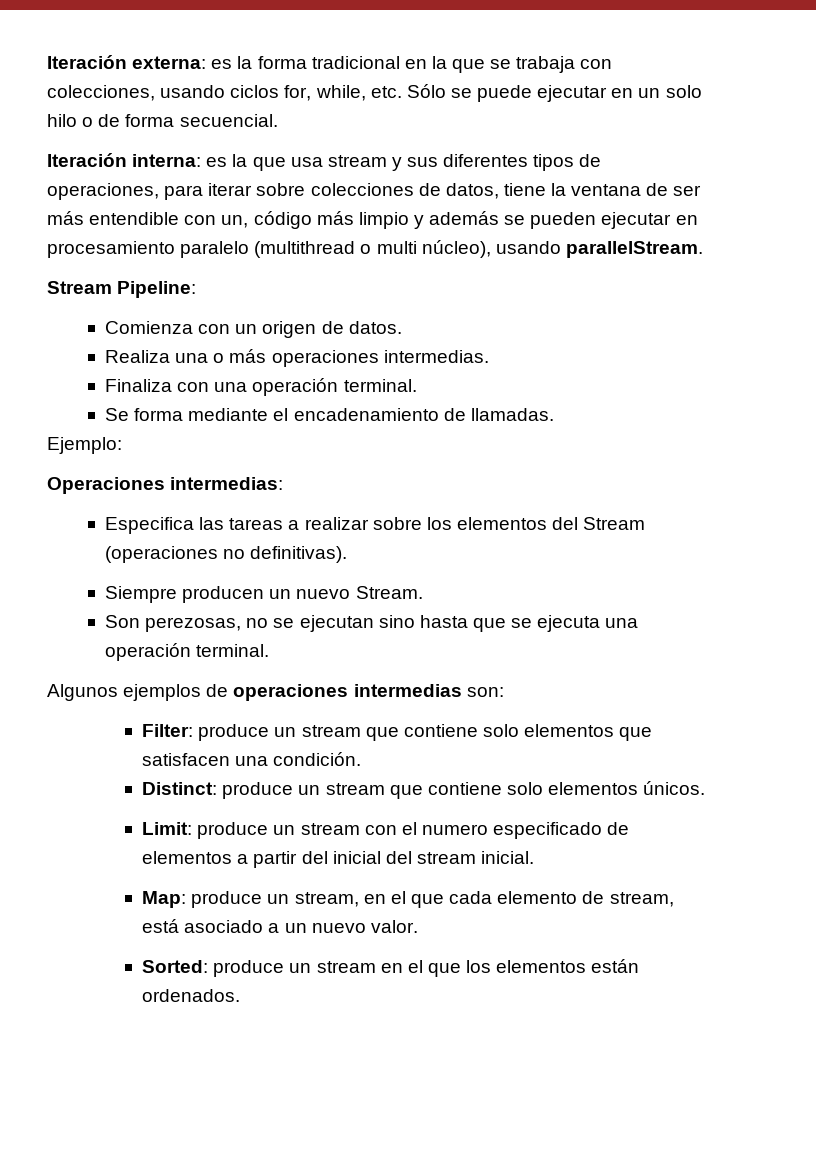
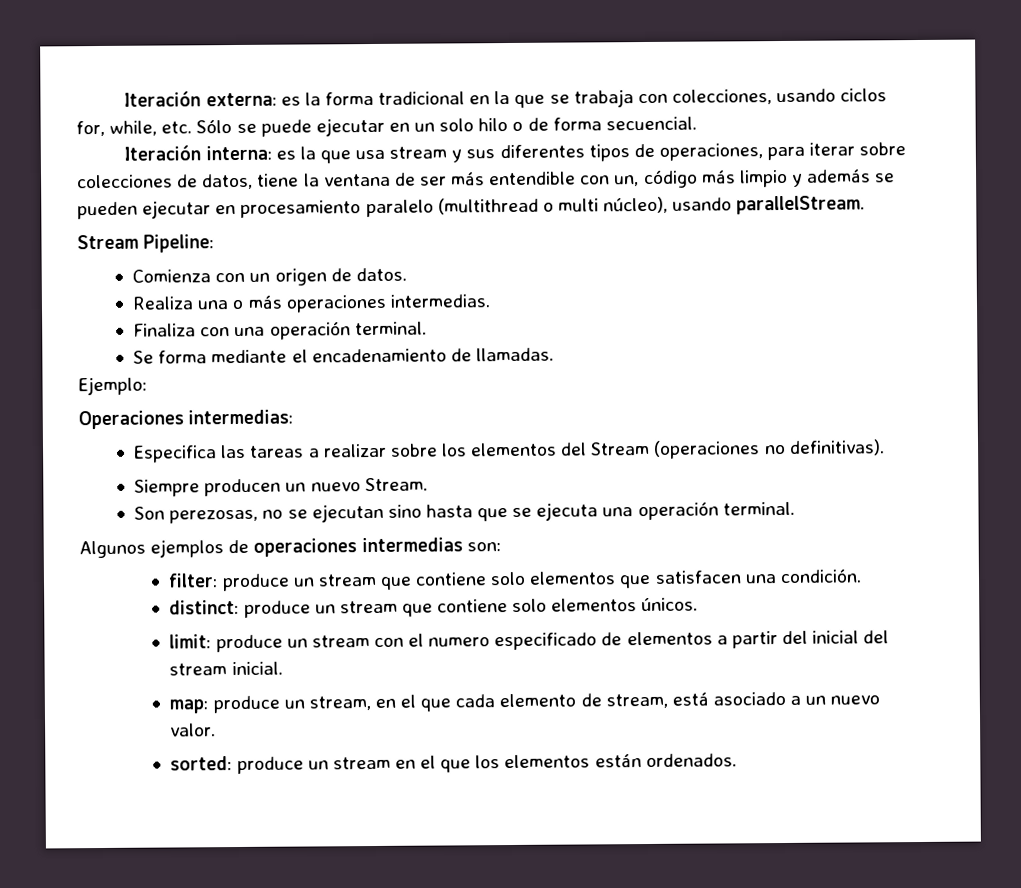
- Filter: produce un stream que contiene solo elementos que satisfacen una condición.
+ filter: produce un stream que contiene solo elementos que satisfacen una condición.
- Distinct: produce un stream que contiene solo elementos únicos.
+ distinct: produce un stream que contiene solo elementos únicos.
- Limit: produce un stream con el numero especificado de elementos a partir del inicial del stream inicial.
+ limit: produce un stream con el numero especificado de elementos a partir del inicial del stream inicial.
- Map: produce un stream, en el que cada elemento de stream, está asociado a un nuevo valor.
+ map: produce un stream, en el que cada elemento de stream, está asociado a un nuevo valor.
- Sorted: produce un stream en el que los elementos están ordenados.
+ sorted: produce un stream en el que los elementos están ordenados.

